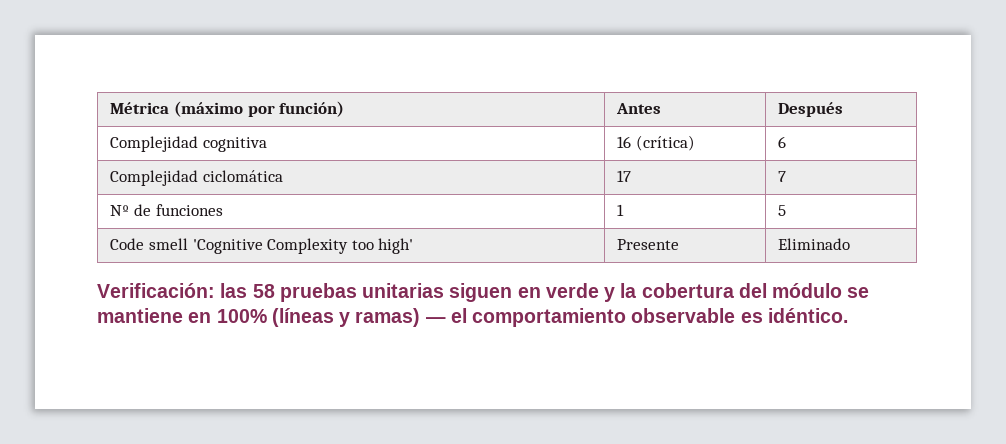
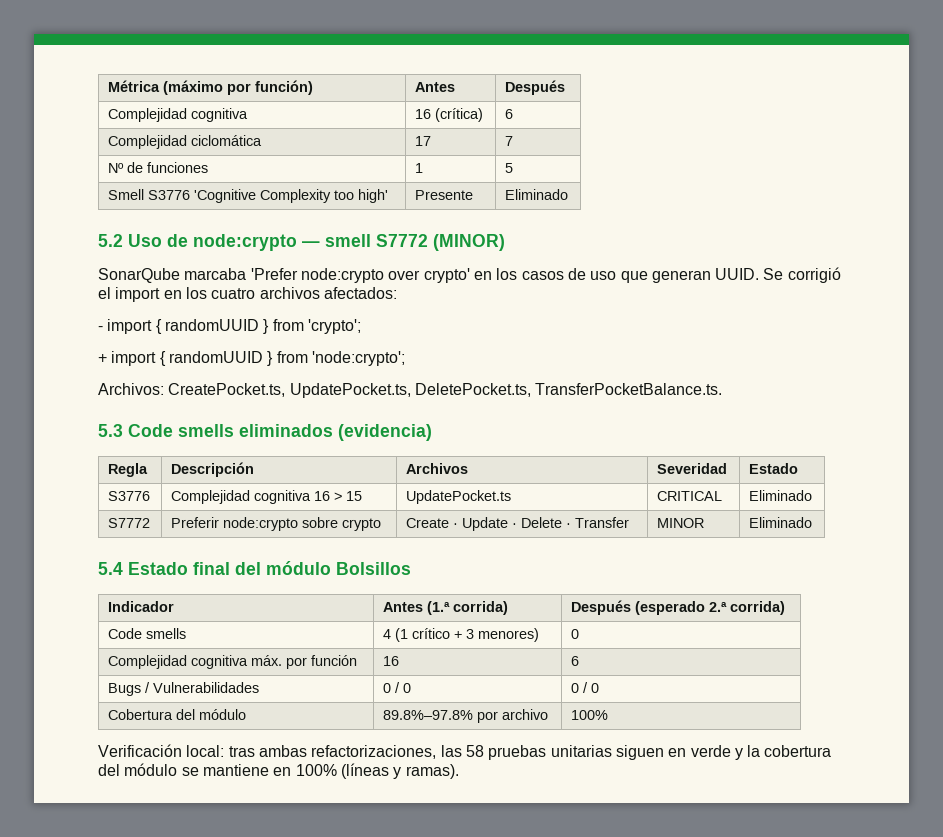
- Code smell 'Cognitive Complexity too high' | Presente | Eliminado
+ Smell S3776 'Cognitive Complexity too high' | Presente | Eliminado
- Verificación: las 58 pruebas unitarias siguen en verde y la cobertura del módulo se mantiene en 100% (líneas y ramas) — el comportamiento observable es idéntico.
+ 5.2 Uso de node:crypto — smell S7772 (MINOR)
+ SonarQube marcaba 'Prefer node:crypto over crypto' en los casos de uso que generan UUID. Se corrigió el import en los cuatro archivos afectados:
+ - import { randomUUID } from 'crypto';
+ + import { randomUUID } from 'node:crypto';
+ Archivos: CreatePocket.ts, UpdatePocket.ts, DeletePocket.ts, TransferPocketBalance.ts.
+ 5.3 Code smells eliminados (evidencia)
+ Regla | Descripción | Archivos | Severidad | Estado
+ S3776 | Complejidad cognitiva 16 > 15 | UpdatePocket.ts | CRITICAL | Eliminado
+ S7772 | Preferir node:crypto sobre crypto | Create · Update · Delete · Transfer | MINOR | Eliminado
+ 5.4 Estado final del módulo Bolsillos
+ Indicador | Antes (1.ª corrida) | Después (esperado 2.ª corrida)
+ Code smells | 4 (1 crítico + 3 menores) | 0
+ Complejidad cognitiva máx. por función | 16 | 6
+ Bugs / Vulnerabilidades | 0 / 0 | 0 / 0
+ Cobertura del módulo | 89.8%–97.8% por archivo | 100%
+ Verificación local: tras ambas refactorizaciones, las 58 pruebas unitarias siguen en verde y la cobertura del módulo se mantiene en 100% (líneas y ramas).

